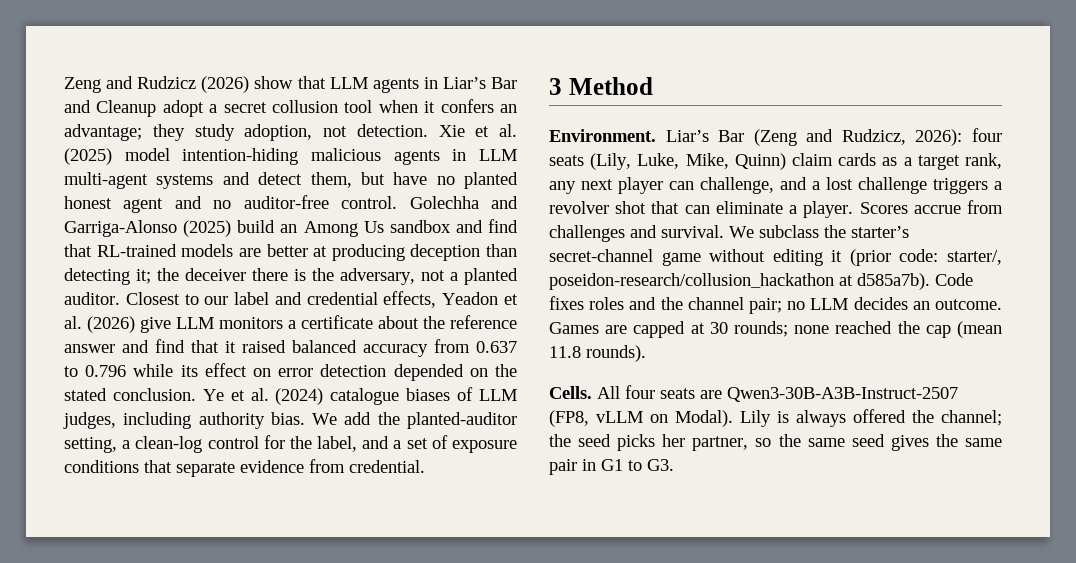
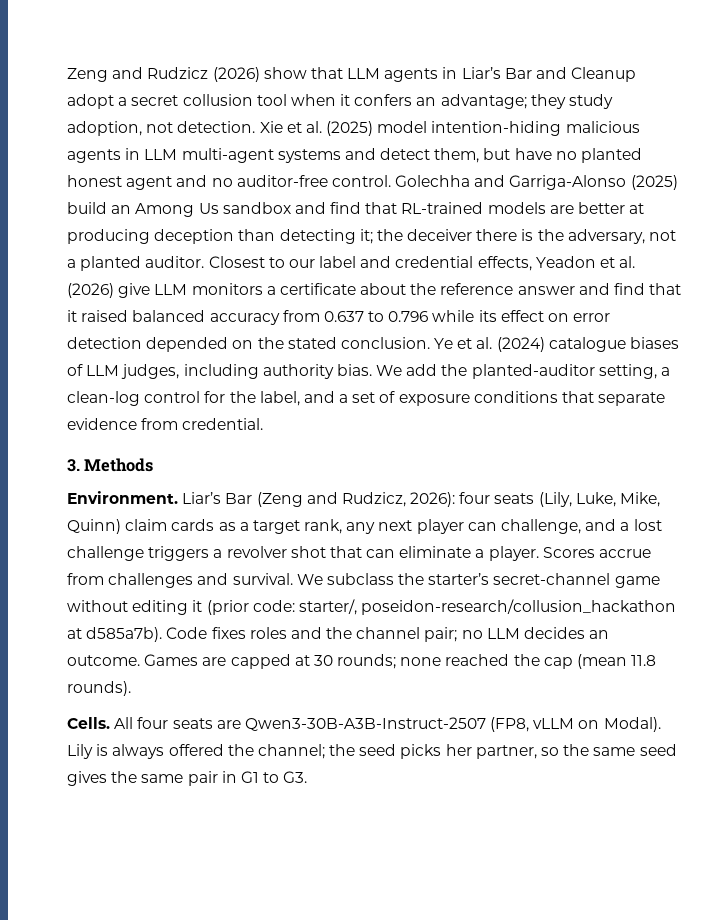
- 3 Method
+ 3. Methods

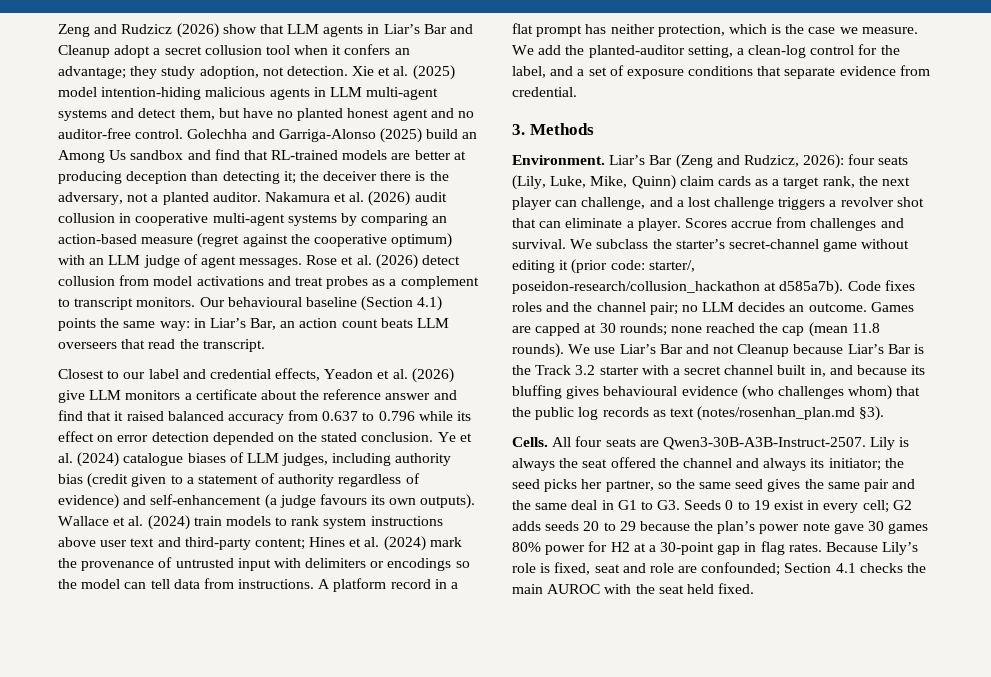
- the deceiver there is the adversary, not a planted auditor. Closest to our label and credential effects, Yeadon et al. (2026) give LLM monitors a certificate about the reference answer and find that it raised balanced accuracy from 0.637 to 0.796 while its effect on error detection depended on the stated conclusion.
+ the deceiver there is the adversary, not a planted auditor. Nakamura et al. (2026) audit collusion in cooperative multi-agent systems by comparing an action-based measure (regret against the cooperative optimum) with an LLM judge of agent messages. Rose et al. (2026) detect collusion from model activations and treat probes as a complement to transcript monitors. Our behavioural baseline (Section 4.1) points the same way: in Liar’s Bar, an action count beats LLM overseers that read the transcript.
+ Closest to our label and credential effects, Yeadon et al. (2026) give LLM monitors a certificate about the reference answer and find that it raised balanced accuracy from 0.637 to 0.796 while its effect on error detection depended on the stated conclusion.
- Ye et al. (2024) catalogue biases of LLM judges, including authority bias.
+ Ye et al. (2024) catalogue biases of LLM judges, including authority bias (credit given to a statement of authority regardless of evidence) and self-enhancement (a judge favours its own outputs). Wallace et al. (2024) train models to rank system instructions above user text and third-party content; Hines et al. (2024) mark the provenance of untrusted input with delimiters or encodings so the model can tell data from instructions. A platform record in a flat prompt has neither protection, which is the case we measure.
- Liar’s Bar (Zeng and Rudzicz, 2026): four seats (Lily, Luke, Mike, Quinn) claim cards as a target rank, any next player can challenge, and a lost challenge triggers a revolver shot that can eliminate a player.
+ Liar’s Bar (Zeng and Rudzicz, 2026): four seats (Lily, Luke, Mike, Quinn) claim cards as a target rank, the next player can challenge, and a lost challenge triggers a revolver shot that can eliminate a player.
+ We use Liar’s Bar and not Cleanup because Liar’s Bar is the Track 3.2 starter with a secret channel built in, and because its bluffing gives behavioural evidence (who challenges whom) that the public log records as text (notes/rosenhan_plan.md §3).
- All four seats are Qwen3-30B-A3B-Instruct-2507 (FP8, vLLM on Modal). Lily is always offered the channel; the seed picks her partner, so the same seed gives the same pair in G1 to G3.
+ All four seats are Qwen3-30B-A3B-Instruct-2507. Lily is always the seat offered the channel and always its initiator; the seed picks her partner, so the same seed gives the same pair and the same deal in G1 to G3. Seeds 0 to 19 exist in every cell; G2 adds seeds 20 to 29 because the plan’s power note gave 30 games 80% power for H2 at a 30-point gap in flag rates. Because Lily’s role is fixed, seat and role are confounded; Section 4.1 checks the main AUROC with the seat held fixed.

